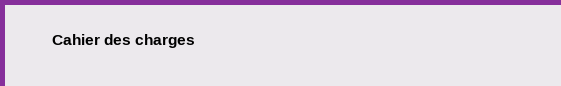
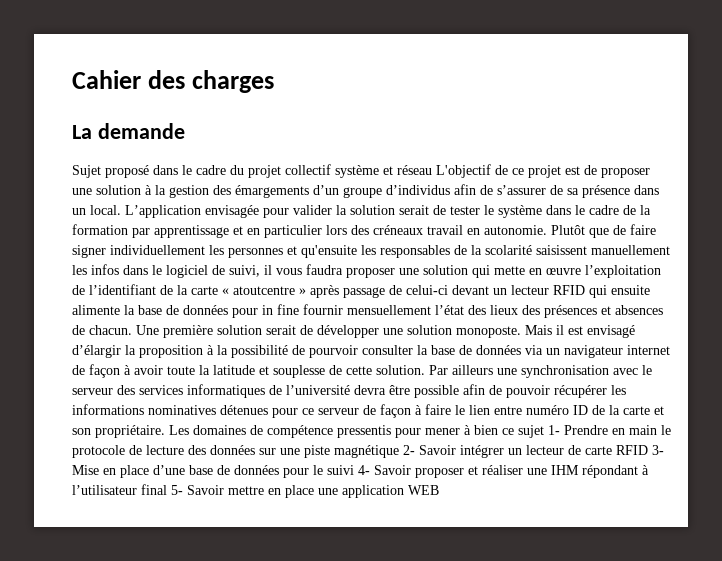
+ La demande
+ Sujet proposé dans le cadre du projet collectif système et réseau L'objectif de ce projet est de proposer une solution à la gestion des émargements d’un groupe d’individus afin de s’assurer de sa présence dans un local. L’application envisagée pour valider la solution serait de tester le système dans le cadre de la formation par apprentissage et en particulier lors des créneaux travail en autonomie. Plutôt que de faire signer individuellement les personnes et qu'ensuite les responsables de la scolarité saisissent manuellement les infos dans le logiciel de suivi, il vous faudra proposer une solution qui mette en œuvre l’exploitation de l’identifiant de la carte « atoutcentre » après passage de celui-ci devant un lecteur RFID qui ensuite alimente la base de données pour in fine fournir mensuellement l’état des lieux des présences et absences de chacun. Une première solution serait de développer une solution monoposte. Mais il est envisagé d’élargir la proposition à la possibilité de pourvoir consulter la base de données via un navigateur internet de façon à avoir toute la latitude et souplesse de cette solution. Par ailleurs une synchronisation avec le serveur des services informatiques de l’université devra être possible afin de pouvoir récupérer les informations nominatives détenues pour ce serveur de façon à faire le lien entre numéro ID de la carte et son propriétaire. Les domaines de compétence pressentis pour mener à bien ce sujet 1- Prendre en main le protocole de lecture des données sur une piste magnétique 2- Savoir intégrer un lecteur de carte RFID 3- Mise en place d’une base de données pour le suivi 4- Savoir proposer et réaliser une IHM répondant à l’utilisateur final 5- Savoir mettre en place une application WEB

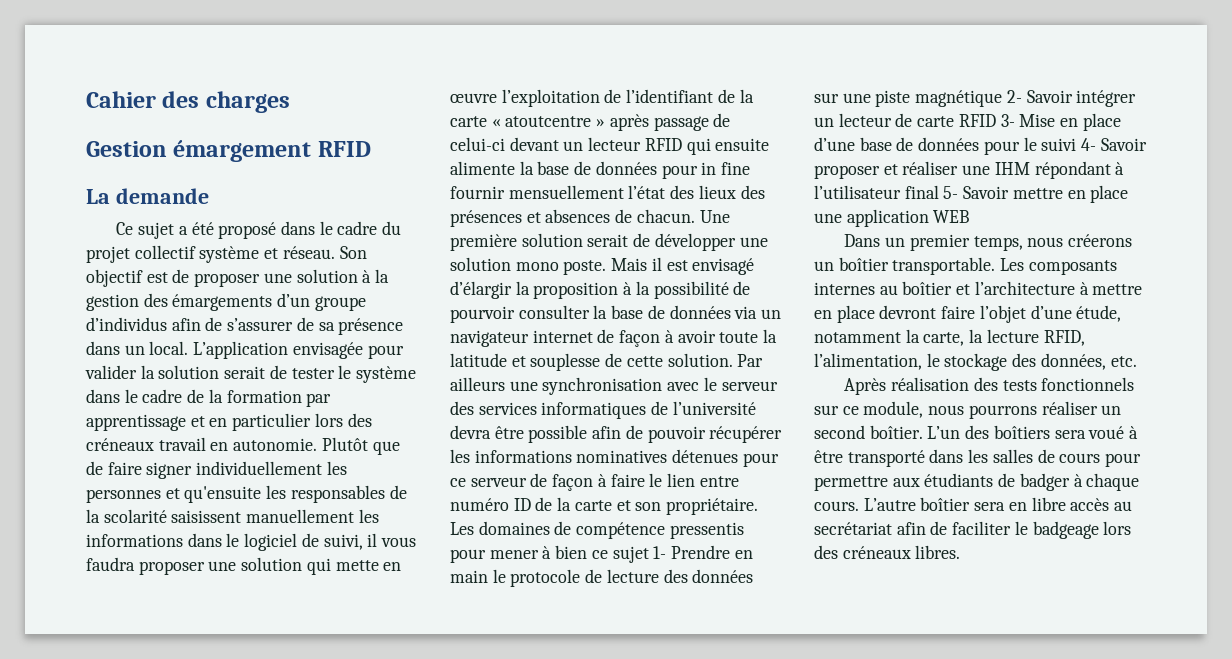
+ Gestion émargement RFID
- Sujet proposé dans le cadre du projet collectif système et réseau L'objectif de ce projet est de proposer une solution à la gestion des émargements d’un groupe d’individus afin de s’assurer de sa présence dans un local.
+ Ce sujet a été proposé dans le cadre du projet collectif système et réseau. Son objectif est de proposer une solution à la gestion des émargements d’un groupe d’individus afin de s’assurer de sa présence dans un local.
- Plutôt que de faire signer individuellement les personnes et qu'ensuite les responsables de la scolarité saisissent manuellement les infos dans le logiciel de suivi, il vous faudra proposer une solution qui mette en œuvre l’exploitation de l’identifiant de la carte « atoutcentre » après passage de celui-ci devant un lecteur RFID qui ensuite alimente la base de données pour in fine fournir mensuellement l’état des lieux des présences et absences de chacun.
+ Plutôt que de faire signer individuellement les personnes et qu'ensuite les responsables de la scolarité saisissent manuellement les informations dans le logiciel de suivi, il vous faudra proposer une solution qui mette en œuvre l’exploitation de l’identifiant de la carte « atoutcentre » après passage de celui-ci devant un lecteur RFID qui ensuite alimente la base de données pour in fine fournir mensuellement l’état des lieux des présences et absences de chacun.
- Une première solution serait de développer une solution monoposte.
+ Une première solution serait de développer une solution mono poste.
+ Dans un premier temps, nous créerons un boîtier transportable. Les composants internes au boîtier et l’architecture à mettre en place devront faire l’objet d’une étude, notamment la carte, la lecture RFID, l’alimentation, le stockage des données, etc.
+ Après réalisation des tests fonctionnels sur ce module, nous pourrons réaliser un second boîtier. L’un des boîtiers sera voué à être transporté dans les salles de cours pour permettre aux étudiants de badger à chaque cours. L’autre boîtier sera en libre accès au secrétariat afin de faciliter le badgeage lors des créneaux libres.

